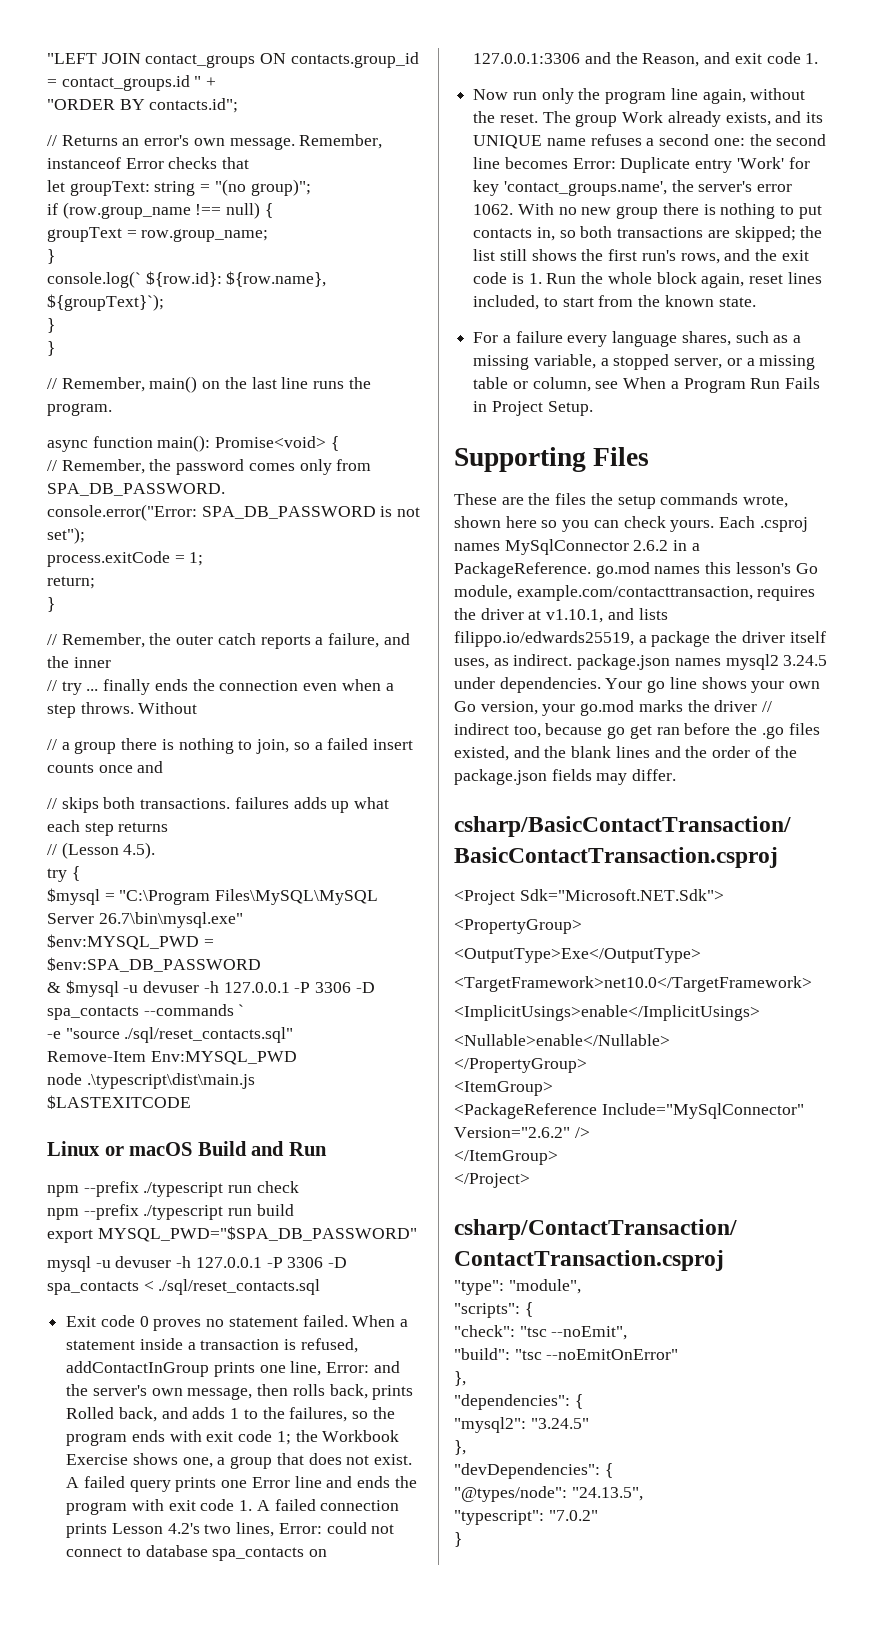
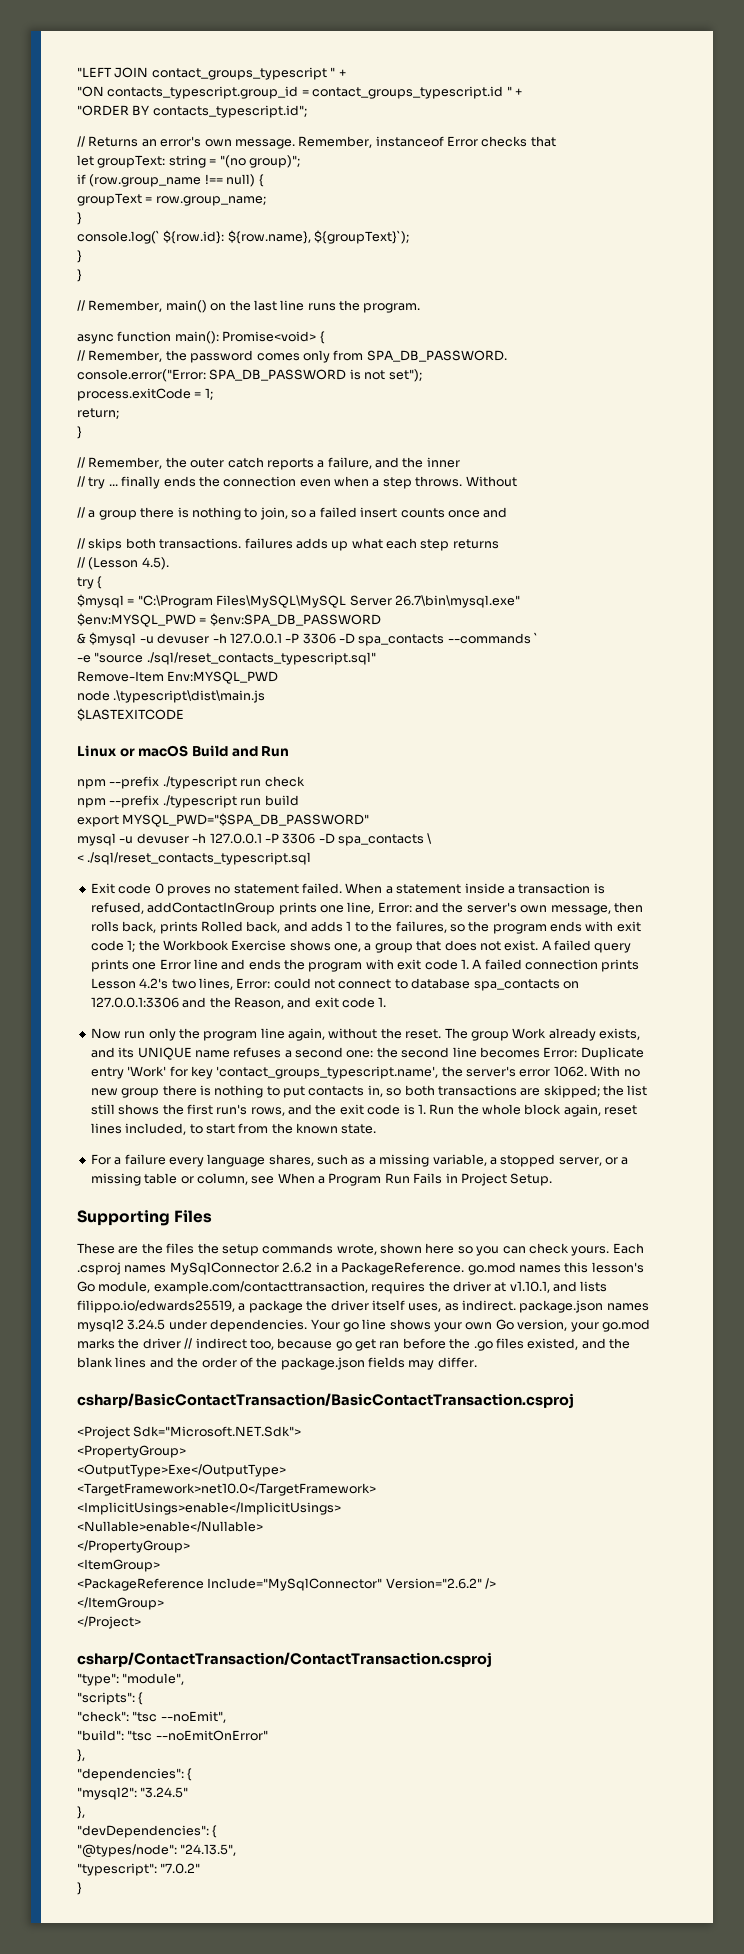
- "LEFT JOIN contact_groups ON contacts.group_id = contact_groups.id " +
+ "LEFT JOIN contact_groups_typescript " +
+ "ON contacts_typescript.group_id = contact_groups_typescript.id " +
- "ORDER BY contacts.id";
+ "ORDER BY contacts_typescript.id";
- -e "source ./sql/reset_contacts.sql"
+ -e "source ./sql/reset_contacts_typescript.sql"
- mysql -u devuser -h 127.0.0.1 -P 3306 -D spa_contacts < ./sql/reset_contacts.sql
+ mysql -u devuser -h 127.0.0.1 -P 3306 -D spa_contacts \
+ < ./sql/reset_contacts_typescript.sql
- The group Work already exists, and its UNIQUE name refuses a second one: the second line becomes Error: Duplicate entry 'Work' for key 'contact_groups.name', the server's error 1062.
+ The group Work already exists, and its UNIQUE name refuses a second one: the second line becomes Error: Duplicate entry 'Work' for key 'contact_groups_typescript.name', the server's error 1062.

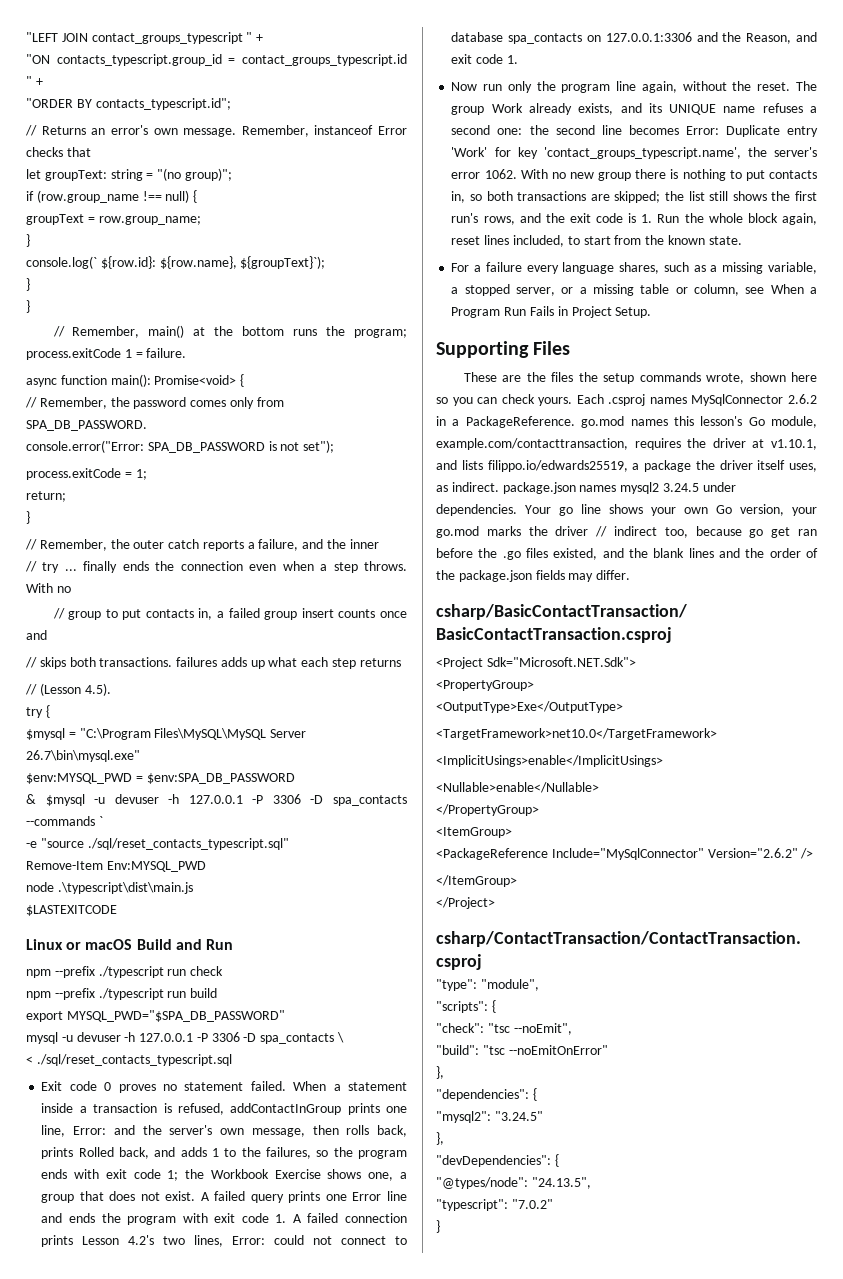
- // Remember, main() on the last line runs the program.
+ // Remember, main() at the bottom runs the program; process.exitCode 1 = failure.
- // try ... finally ends the connection even when a step throws. Without
- // a group there is nothing to join, so a failed insert counts once and
+ // try ... finally ends the connection even when a step throws. With no
+ // group to put contacts in, a failed group insert counts once and

